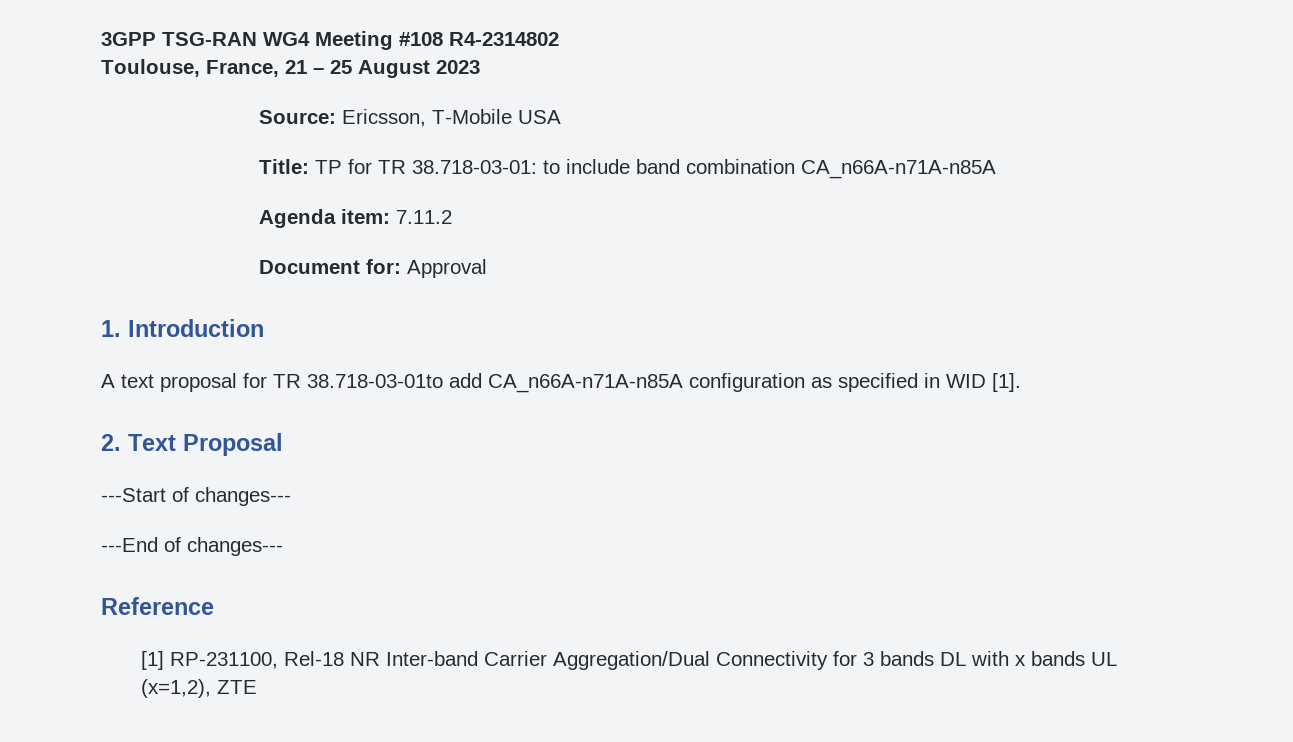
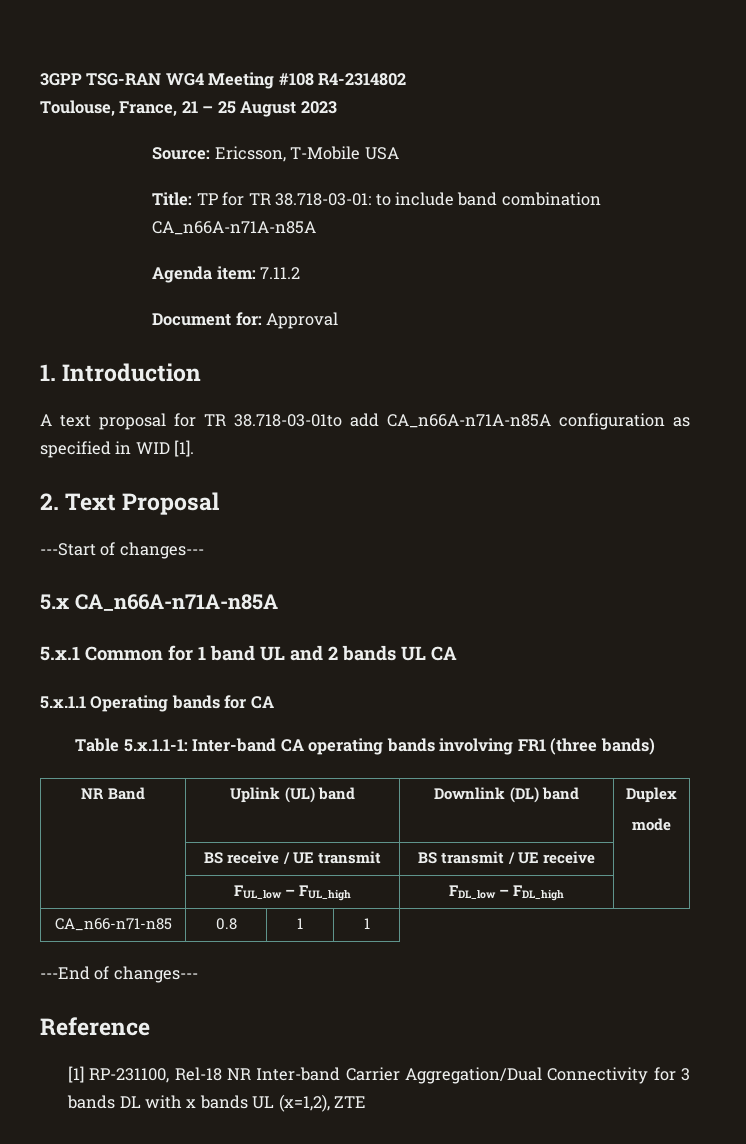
+ 5.x CA_n66A-n71A-n85A
+ 5.x.1 Common for 1 band UL and 2 bands UL CA
+ 5.x.1.1 Operating bands for CA
+ Table 5.x.1.1-1: Inter-band CA operating bands involving FR1 (three bands)
+ NR Band | Uplink (UL) band | Downlink (DL) band | Duplex
+ mode
+ | BS receive / UE transmit | BS transmit / UE receive |
+ | FUL_low – FUL_high | FDL_low – FDL_high |
+ CA_n66-n71-n85 | 0.8 | 1 | 1

